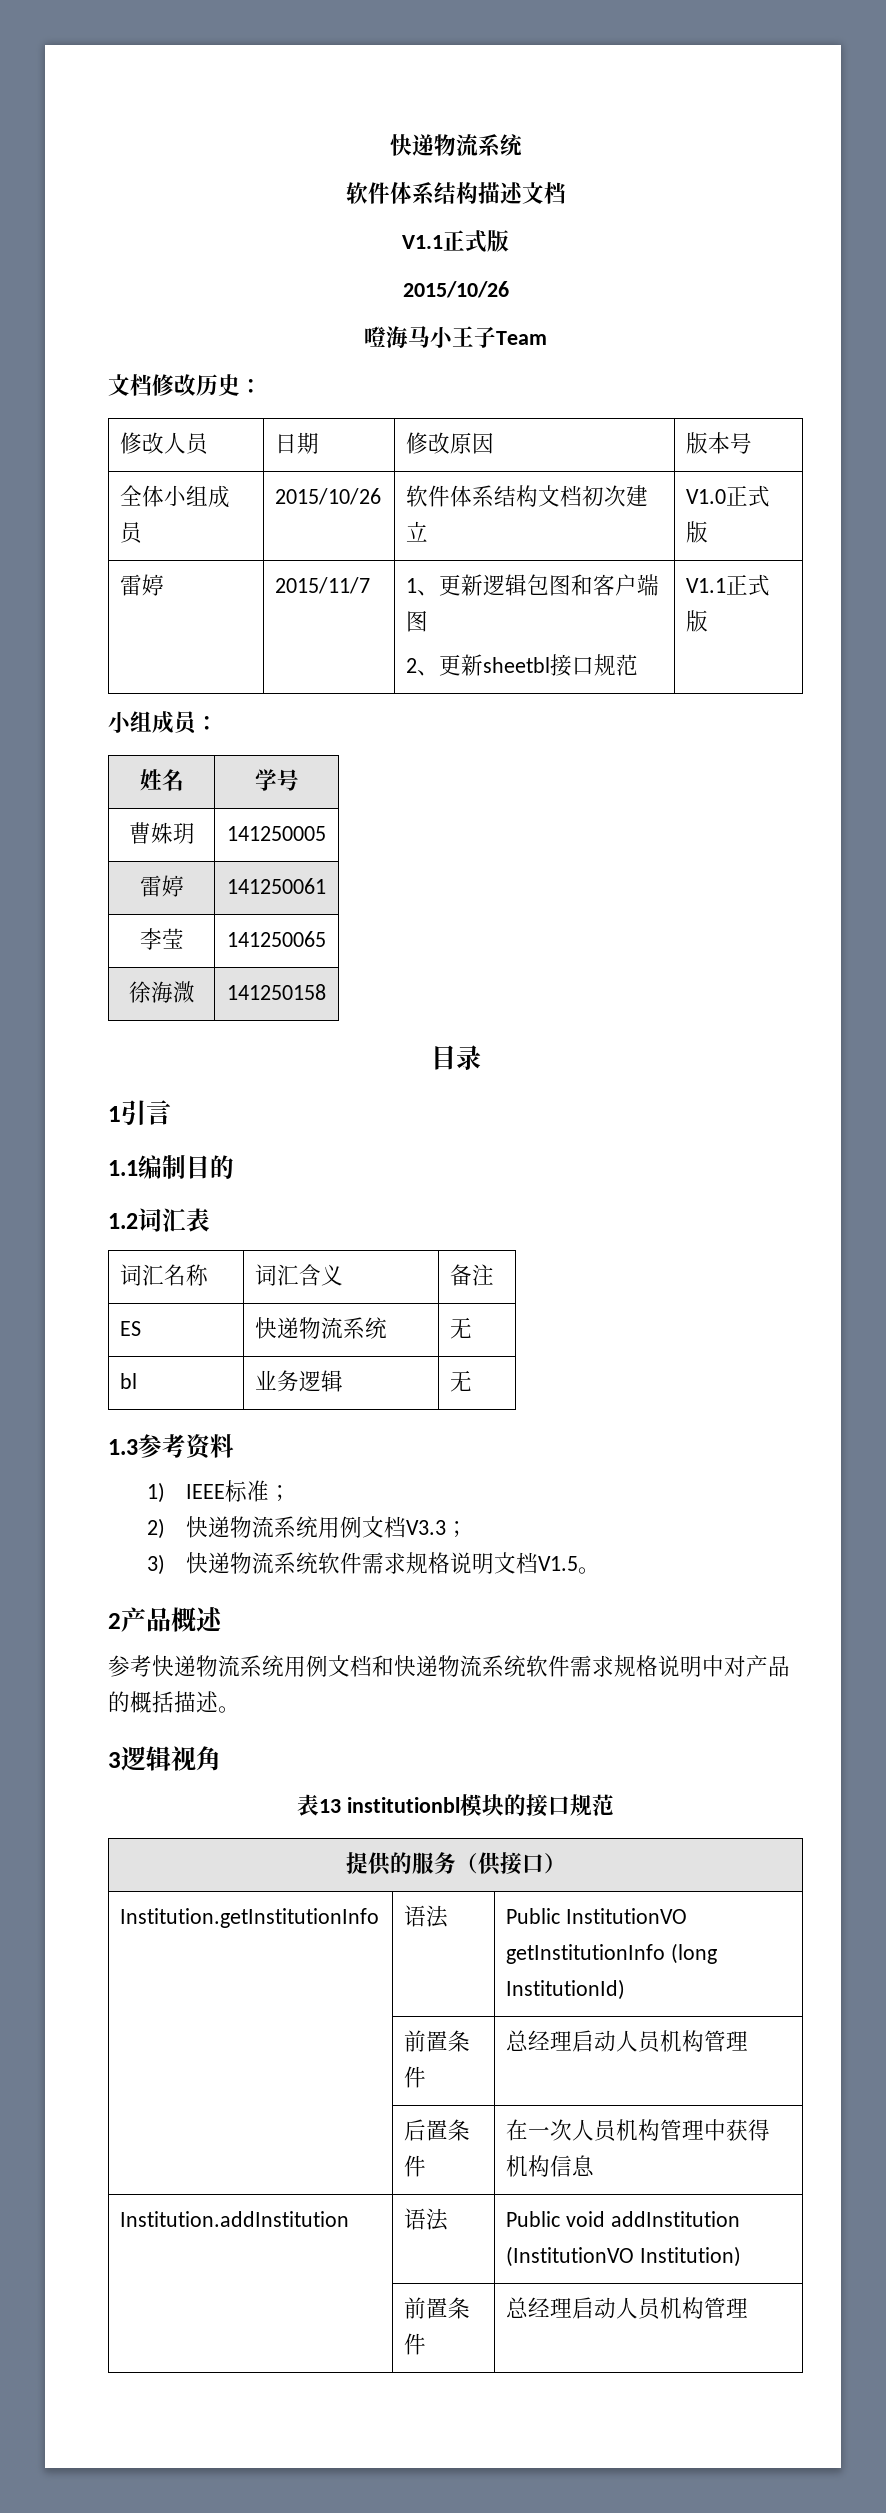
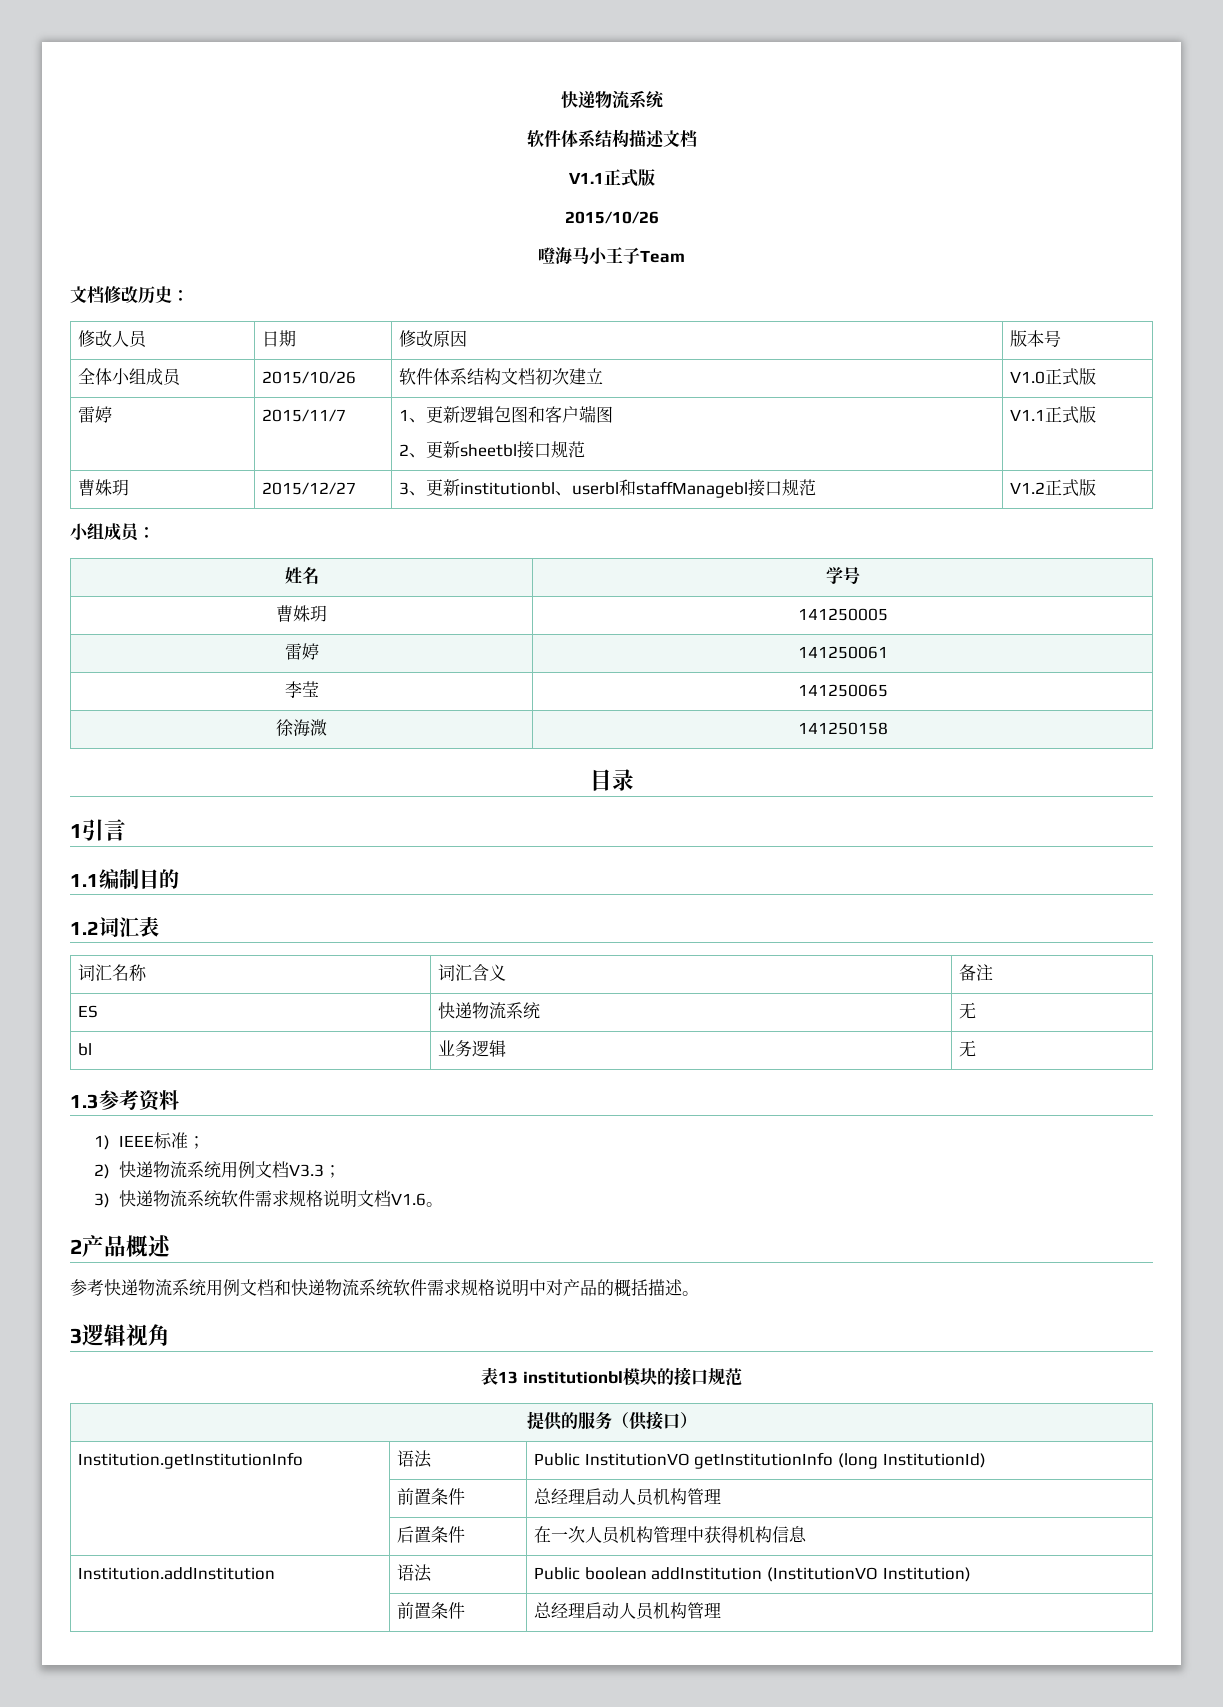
+ 曹姝玥 | 2015/12/27 | 3、更新institutionbl、userbl和staffManagebl接口规范 | V1.2正式版
- 3)快递物流系统软件需求规格说明文档V1.5。
+ 3)快递物流系统软件需求规格说明文档V1.6。
- Institution.addInstitution | 语法 | Public void addInstitution (InstitutionVO Institution)
+ Institution.addInstitution | 语法 | Public boolean addInstitution (InstitutionVO Institution)

